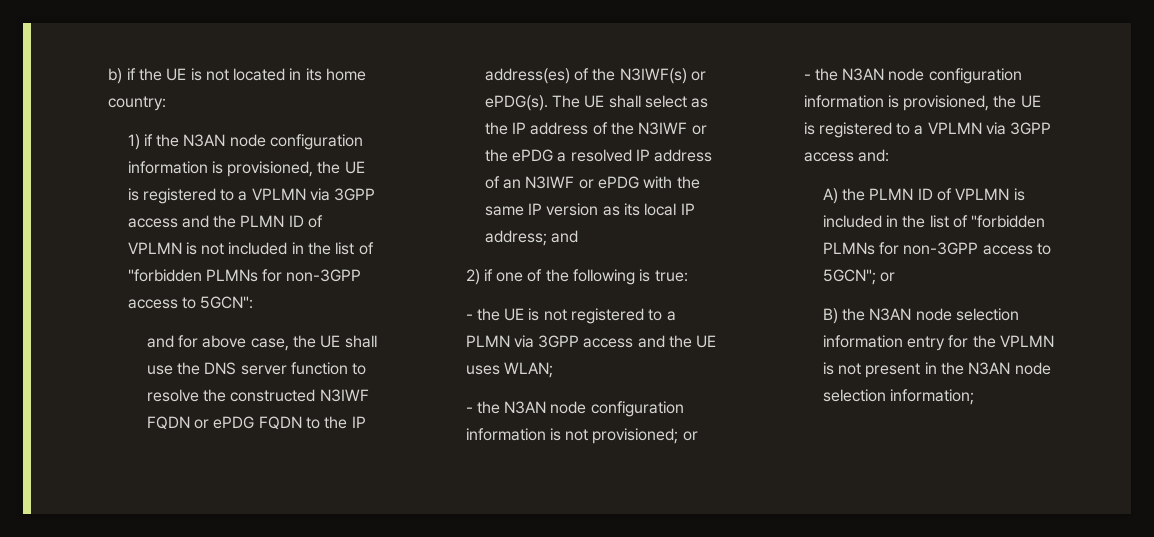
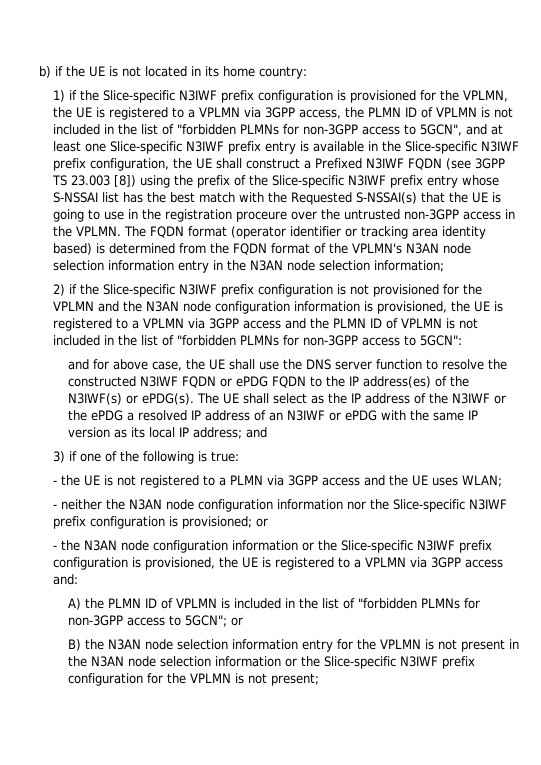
- 1) if the N3AN node configuration information is provisioned, the UE is registered to a VPLMN via 3GPP access and the PLMN ID of VPLMN is not included in the list of "forbidden PLMNs for non-3GPP access to 5GCN":
+ 1) if the Slice-specific N3IWF prefix configuration is provisioned for the VPLMN, the UE is registered to a VPLMN via 3GPP access, the PLMN ID of VPLMN is not included in the list of "forbidden PLMNs for non-3GPP access to 5GCN", and at least one Slice-specific N3IWF prefix entry is available in the Slice-specific N3IWF prefix configuration, the UE shall construct a Prefixed N3IWF FQDN (see 3GPP TS 23.003 [8]) using the prefix of the Slice-specific N3IWF prefix entry whose S-NSSAI list has the best match with the Requested S-NSSAI(s) that the UE is going to use in the registration proceure over the untrusted non-3GPP access in the VPLMN. The FQDN format (operator identifier or tracking area identity based) is determined from the FQDN format of the VPLMN's N3AN node selection information entry in the N3AN node selection information;
+ 2) if the Slice-specific N3IWF prefix configuration is not provisioned for the VPLMN and the N3AN node configuration information is provisioned, the UE is registered to a VPLMN via 3GPP access and the PLMN ID of VPLMN is not included in the list of "forbidden PLMNs for non-3GPP access to 5GCN":
- 2) if one of the following is true:
+ 3) if one of the following is true:
- - the N3AN node configuration information is not provisioned; or
+ - neither the N3AN node configuration information nor the Slice-specific N3IWF prefix configuration is provisioned; or
- - the N3AN node configuration information is provisioned, the UE is registered to a VPLMN via 3GPP access and:
+ - the N3AN node configuration information or the Slice-specific N3IWF prefix configuration is provisioned, the UE is registered to a VPLMN via 3GPP access and:
- B) the N3AN node selection information entry for the VPLMN is not present in the N3AN node selection information;
+ B) the N3AN node selection information entry for the VPLMN is not present in the N3AN node selection information or the Slice-specific N3IWF prefix configuration for the VPLMN is not present;

